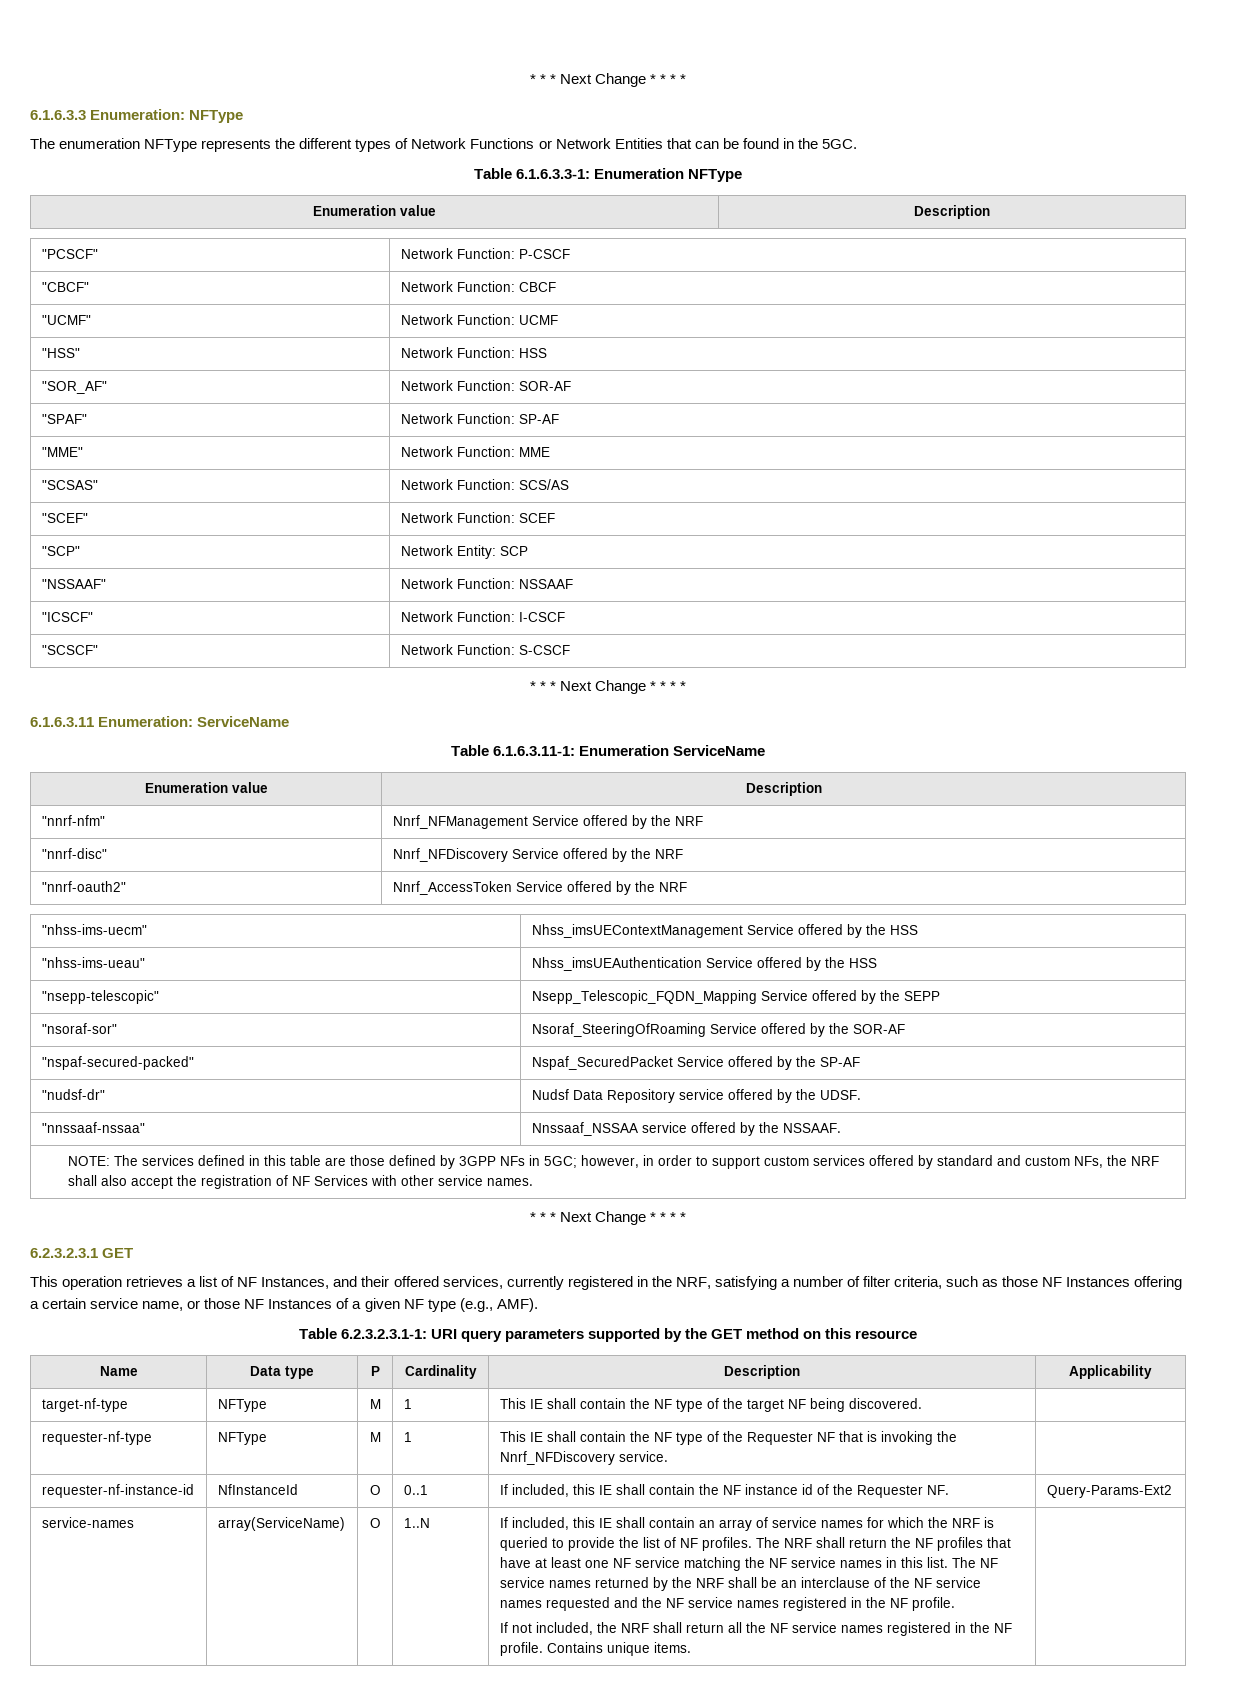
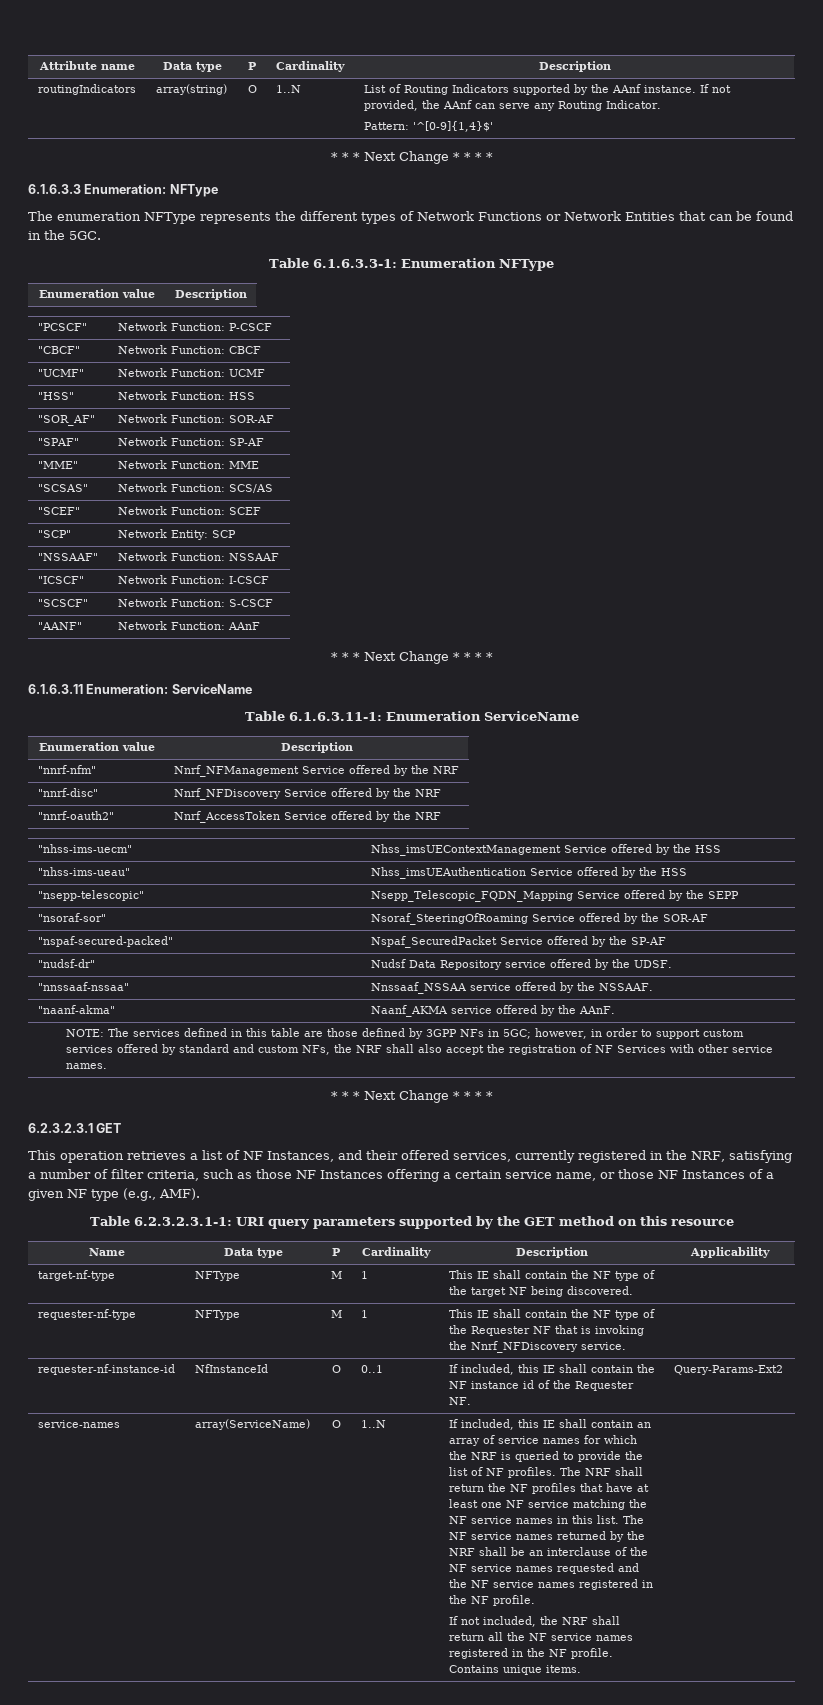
+ Attribute name | Data type | P | Cardinality | Description
+ routingIndicators | array(string) | O | 1..N | List of Routing Indicators supported by the AAnf instance. If not provided, the AAnf can serve any Routing Indicator.
+ Pattern: '^[0-9]{1,4}$'
+ "AANF" | Network Function: AAnF
+ "naanf-akma" | Naanf_AKMA service offered by the AAnF.

